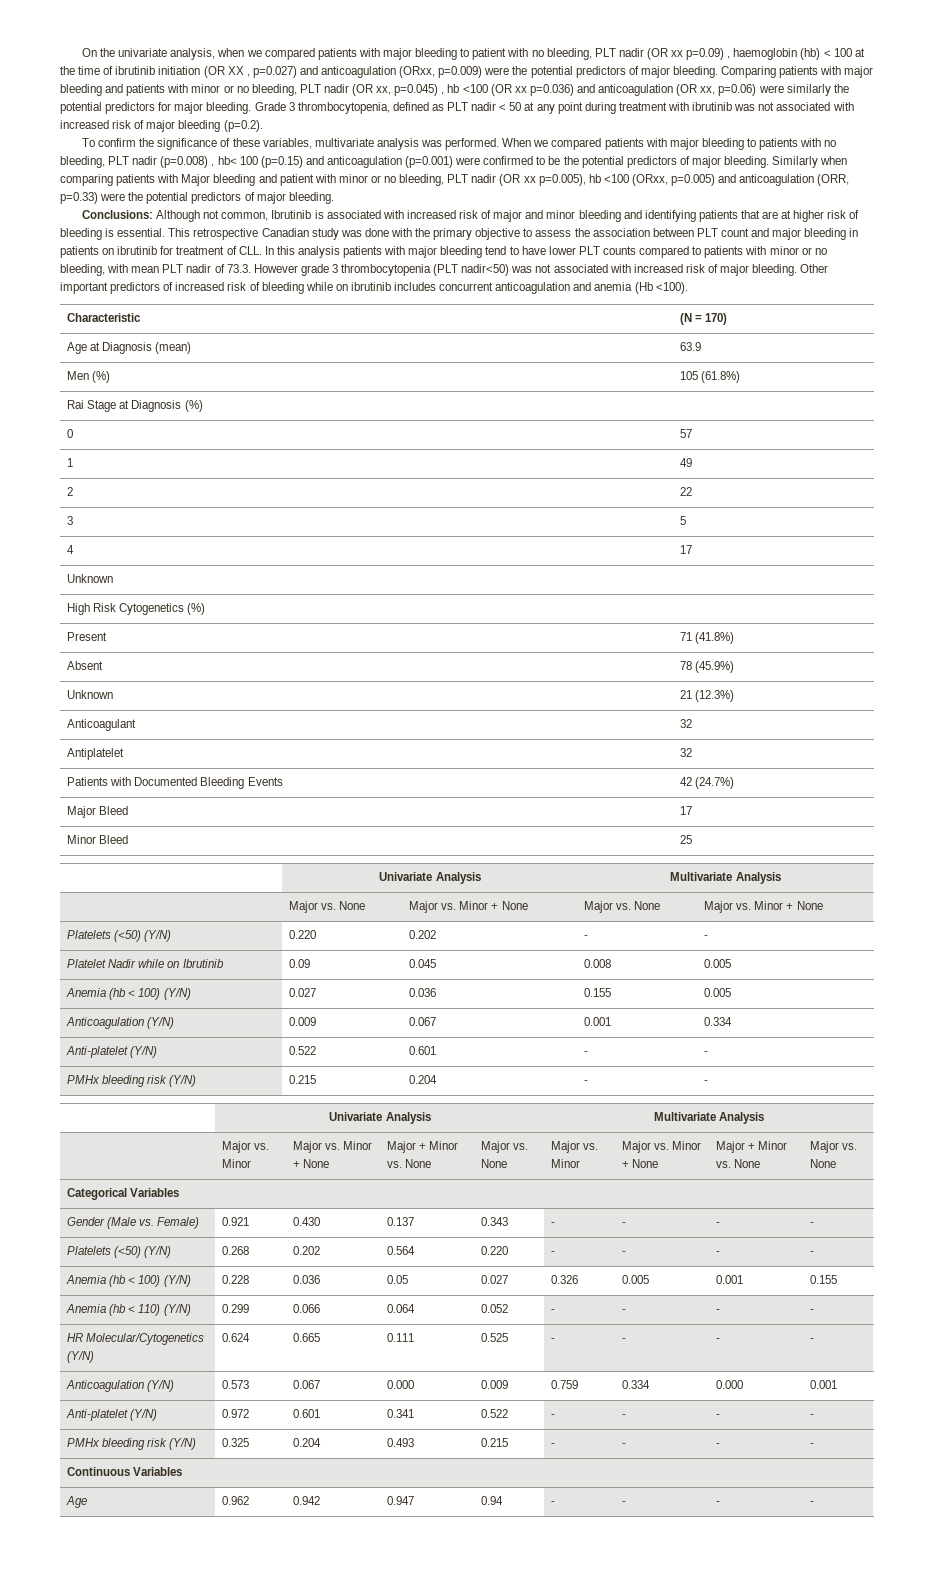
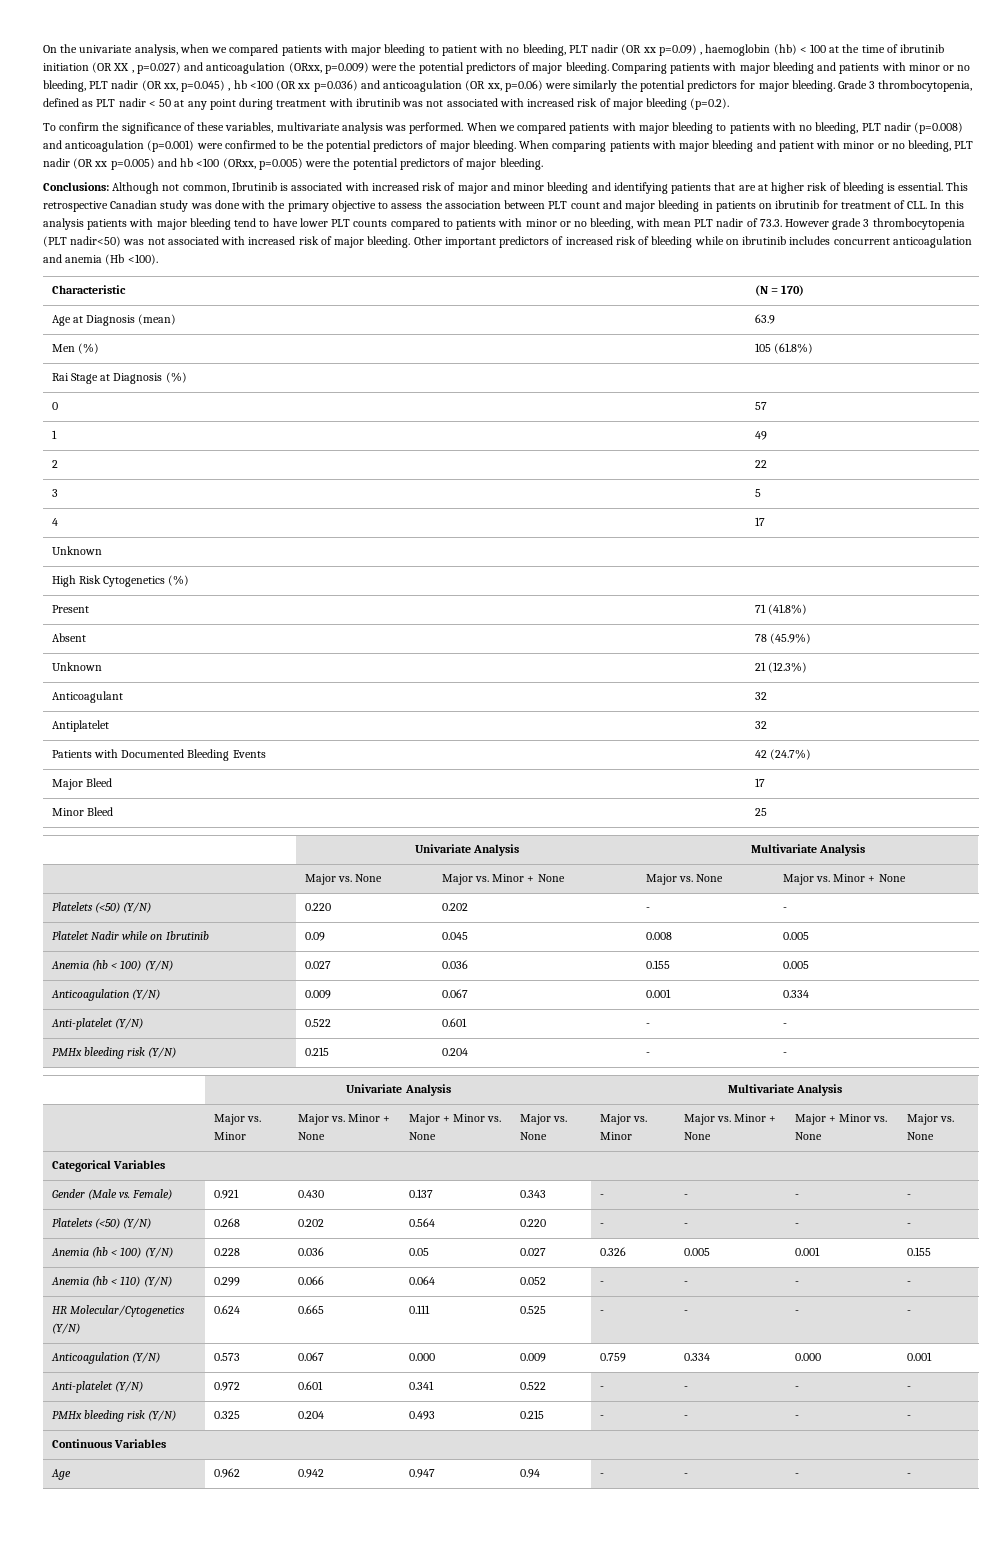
- When we compared patients with major bleeding to patients with no bleeding, PLT nadir (p=0.008) , hb< 100 (p=0.15) and anticoagulation (p=0.001) were confirmed to be the potential predictors of major bleeding.
+ When we compared patients with major bleeding to patients with no bleeding, PLT nadir (p=0.008) and anticoagulation (p=0.001) were confirmed to be the potential predictors of major bleeding.
- Similarly when comparing patients with Major bleeding and patient with minor or no bleeding, PLT nadir (OR xx p=0.005), hb <100 (ORxx, p=0.005) and anticoagulation (ORR, p=0.33) were the potential predictors of major bleeding.
+ When comparing patients with major bleeding and patient with minor or no bleeding, PLT nadir (OR xx p=0.005) and hb <100 (ORxx, p=0.005) were the potential predictors of major bleeding.

